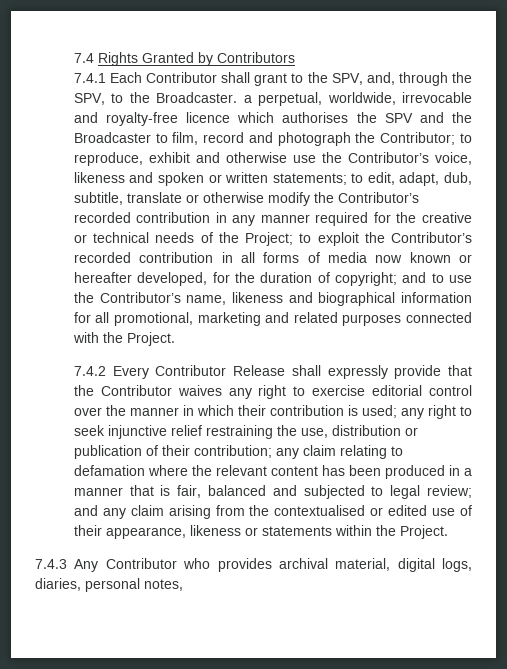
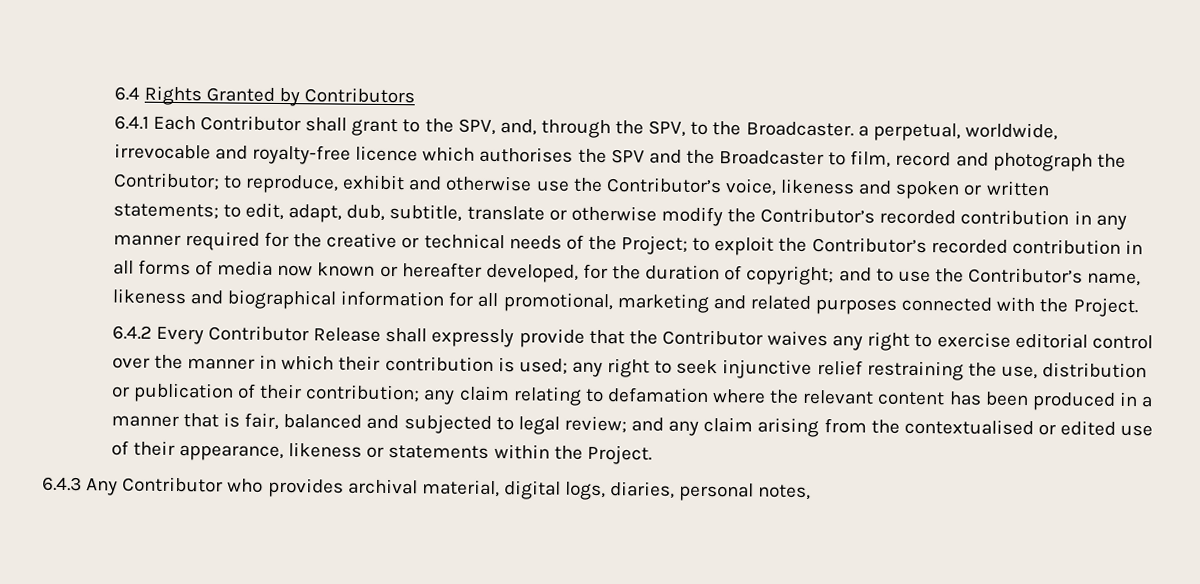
- 7.4 Rights Granted by Contributors
+ 6.4 Rights Granted by Contributors
- 7.4.1 Each Contributor shall grant to the SPV, and, through the SPV, to the Broadcaster. a perpetual, worldwide, irrevocable and royalty-free licence which authorises the SPV and the Broadcaster to film, record and photograph the Contributor;
+ 6.4.1 Each Contributor shall grant to the SPV, and, through the SPV, to the Broadcaster. a perpetual, worldwide, irrevocable and royalty-free licence which authorises the SPV and the Broadcaster to film, record and photograph the Contributor;
- 7.4.2 Every Contributor Release shall expressly provide that the Contributor waives any right to exercise editorial control over the manner in which their contribution is used;
+ 6.4.2 Every Contributor Release shall expressly provide that the Contributor waives any right to exercise editorial control over the manner in which their contribution is used;
- 7.4.3 Any Contributor who provides archival material, digital logs, diaries, personal notes,
+ 6.4.3 Any Contributor who provides archival material, digital logs, diaries, personal notes,

